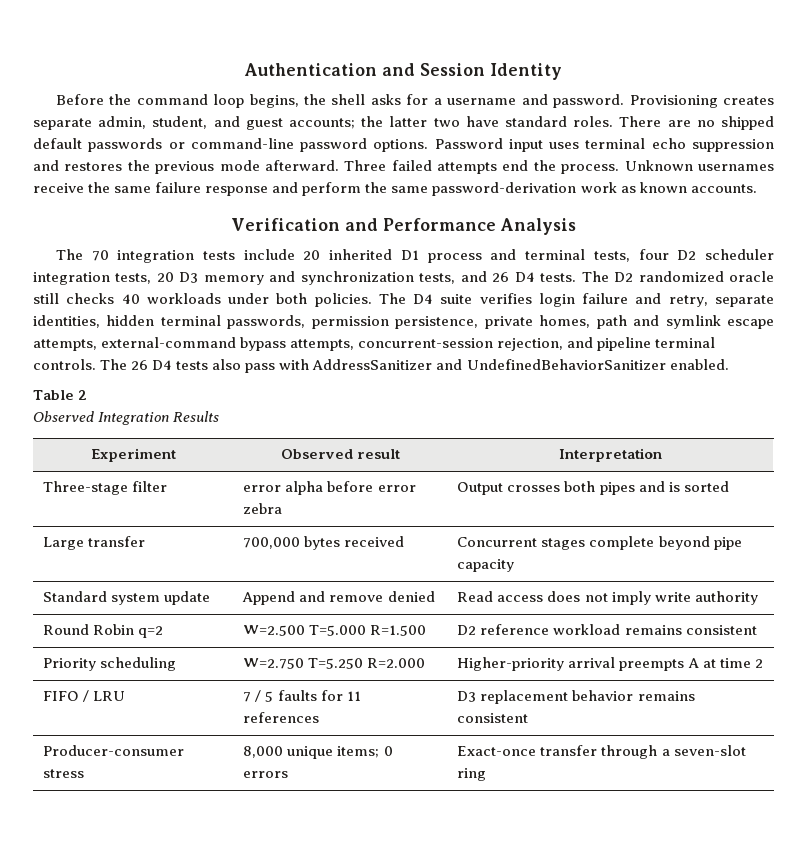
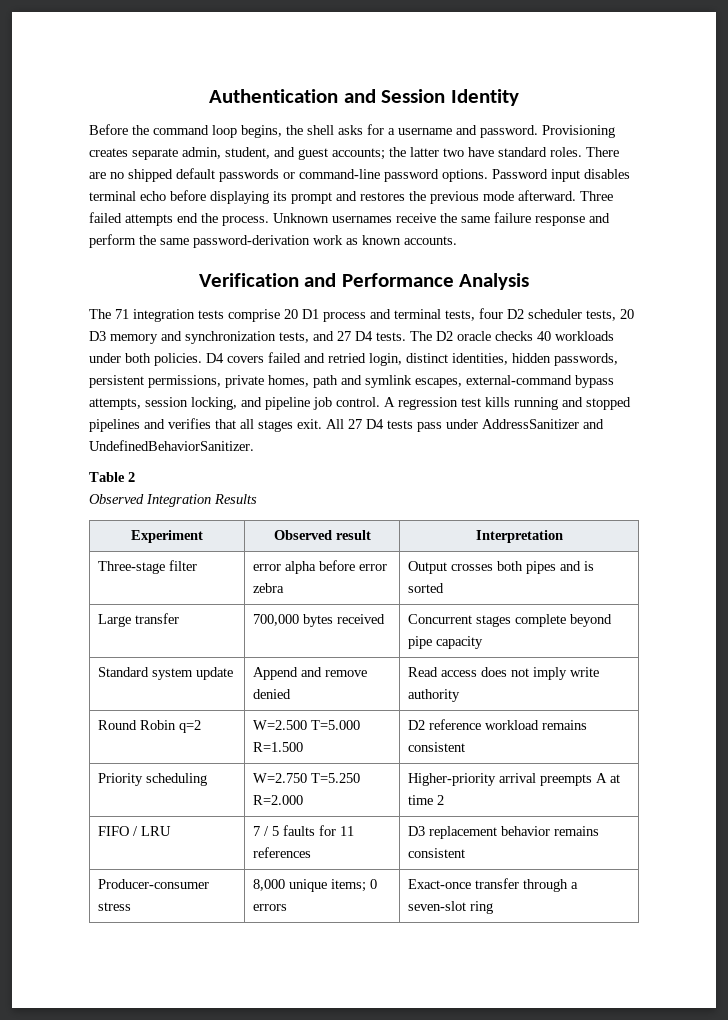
- Password input uses terminal echo suppression and restores the previous mode afterward.
+ Password input disables terminal echo before displaying its prompt and restores the previous mode afterward.
- The 70 integration tests include 20 inherited D1 process and terminal tests, four D2 scheduler integration tests, 20 D3 memory and synchronization tests, and 26 D4 tests.
+ The 71 integration tests comprise 20 D1 process and terminal tests, four D2 scheduler tests, 20 D3 memory and synchronization tests, and 27 D4 tests.
- The D2 randomized oracle still checks 40 workloads under both policies.
+ The D2 oracle checks 40 workloads under both policies.
- The D4 suite verifies login failure and retry, separate identities, hidden terminal passwords, permission persistence, private homes, path and symlink escape attempts, external-command bypass attempts, concurrent-session rejection, and pipeline terminal controls. The 26 D4 tests also pass with AddressSanitizer and UndefinedBehaviorSanitizer enabled.
+ D4 covers failed and retried login, distinct identities, hidden passwords, persistent permissions, private homes, path and symlink escapes, external-command bypass attempts, session locking, and pipeline job control. A regression test kills running and stopped pipelines and verifies that all stages exit. All 27 D4 tests pass under AddressSanitizer and UndefinedBehaviorSanitizer.

